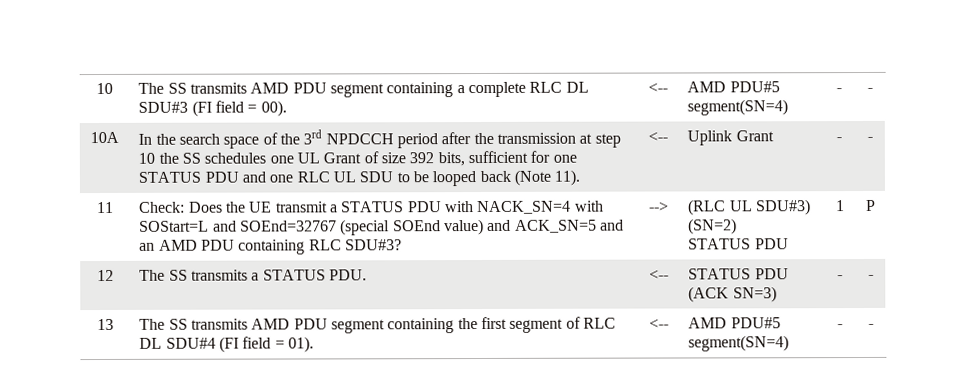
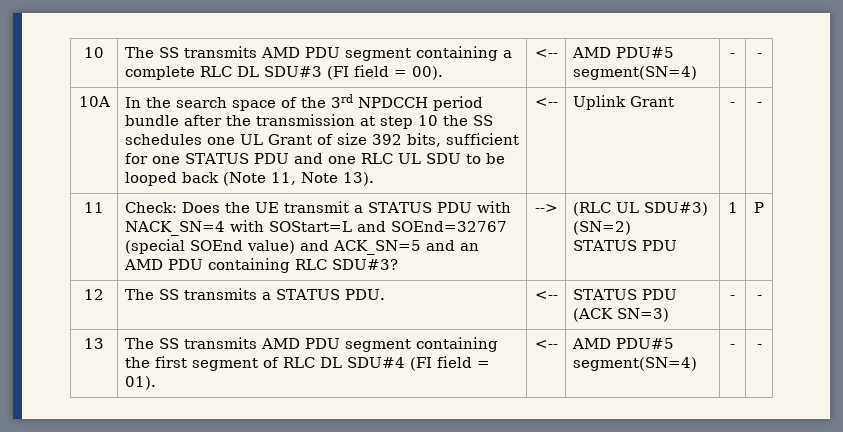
- In the search space of the 3rd NPDCCH period after the transmission at step 10 the SS schedules one UL Grant of size 392 bits, sufficient for one STATUS PDU and one RLC UL SDU to be looped back (Note 11).
+ In the search space of the 3rd NPDCCH period bundle after the transmission at step 10 the SS schedules one UL Grant of size 392 bits, sufficient for one STATUS PDU and one RLC UL SDU to be looped back (Note 11, Note 13).

